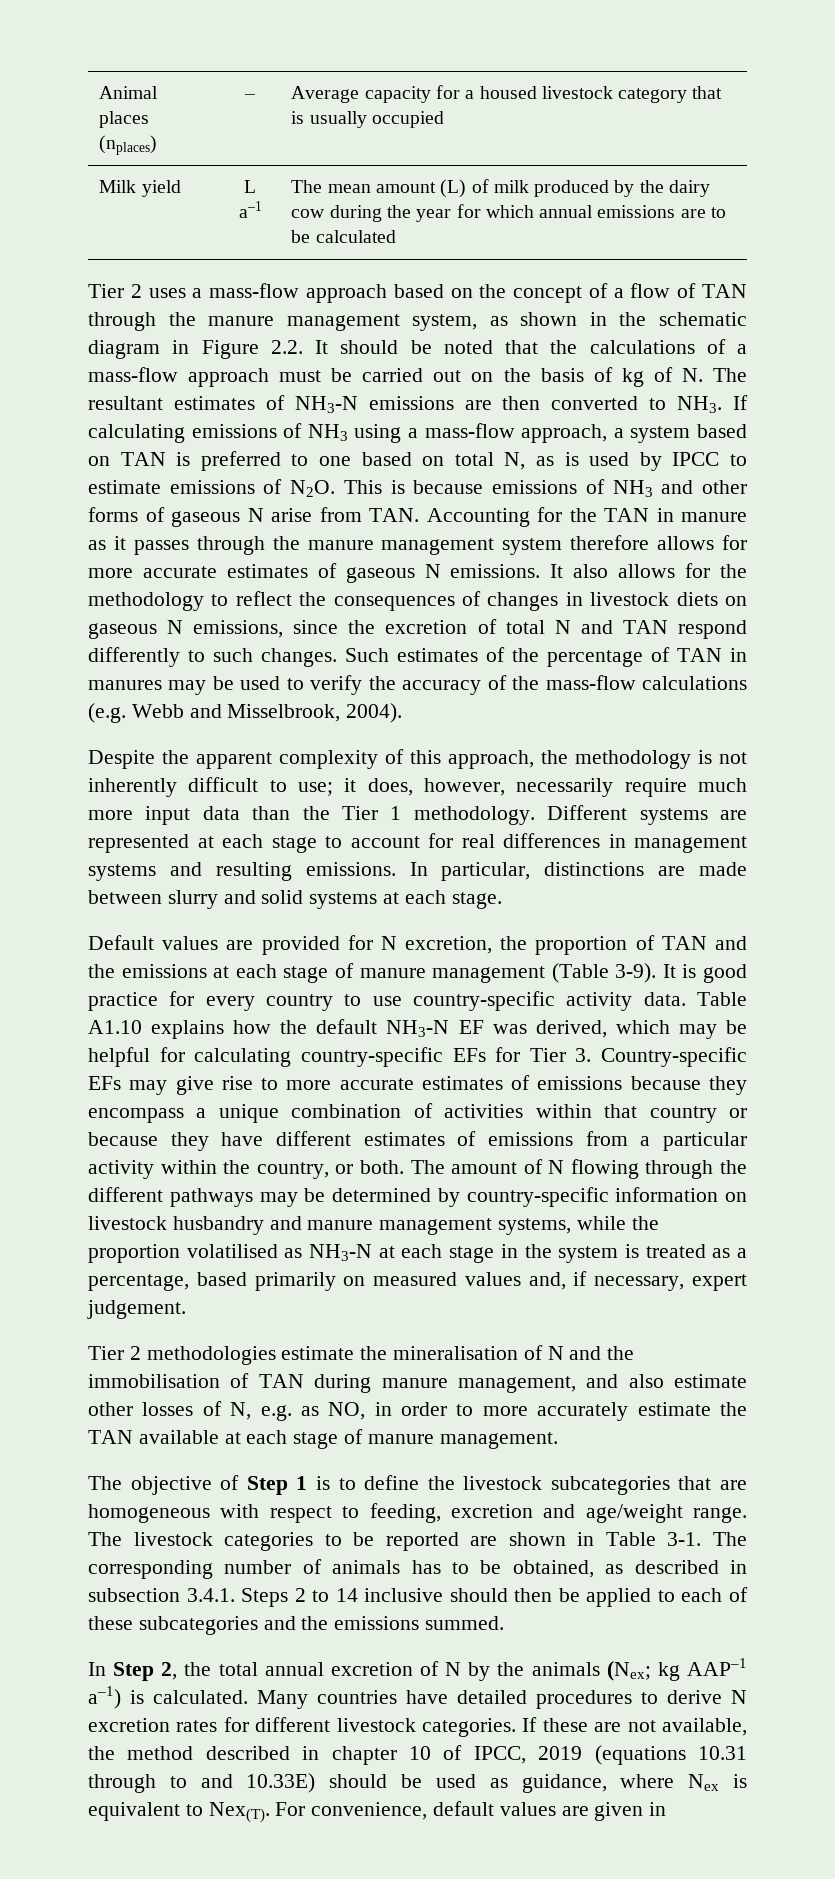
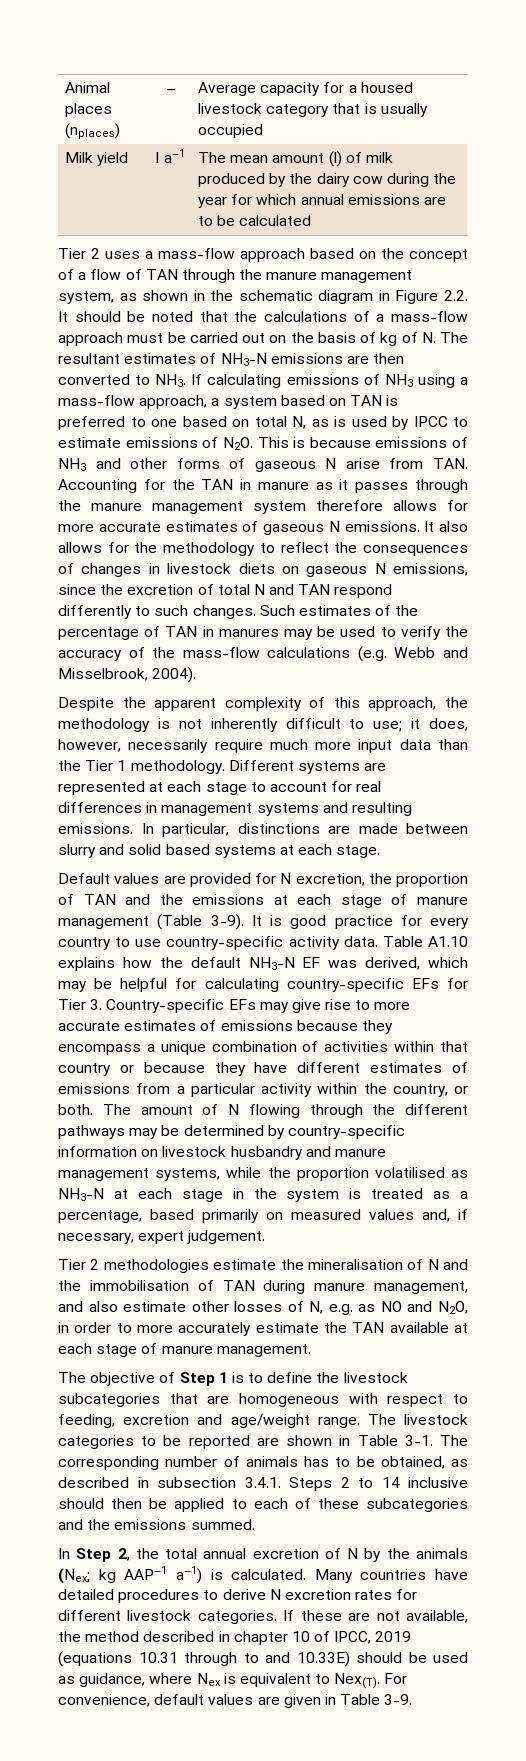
- Milk yield | L a–1 | The mean amount (L) of milk produced by the dairy cow during the year for which annual emissions are to be calculated
+ Milk yield | l a–1 | The mean amount (l) of milk produced by the dairy cow during the year for which annual emissions are to be calculated
- In particular, distinctions are made between slurry and solid systems at each stage.
+ In particular, distinctions are made between slurry and solid based systems at each stage.
- Tier 2 methodologies estimate the mineralisation of N and the immobilisation of TAN during manure management, and also estimate other losses of N, e.g. as NO, in order to more accurately estimate the TAN available at each stage of manure management.
+ Tier 2 methodologies estimate the mineralisation of N and the immobilisation of TAN during manure management, and also estimate other losses of N, e.g. as NO and N2O, in order to more accurately estimate the TAN available at each stage of manure management.
- For convenience, default values are given in
+ For convenience, default values are given in Table 3-9.

